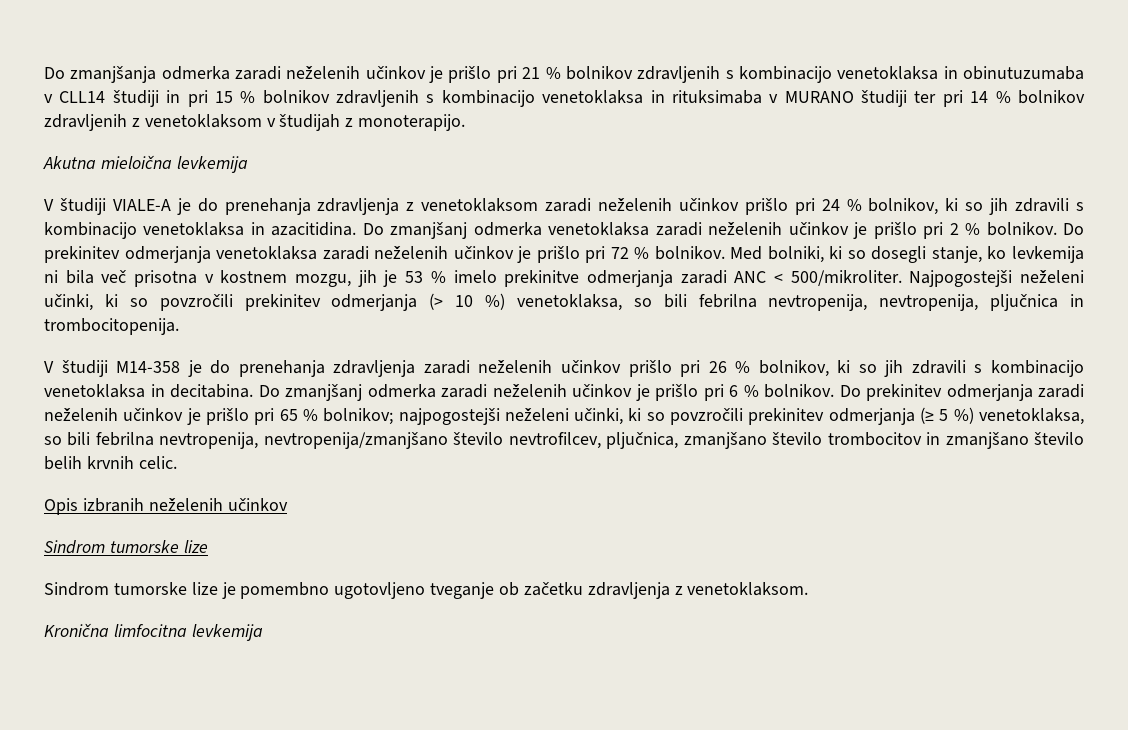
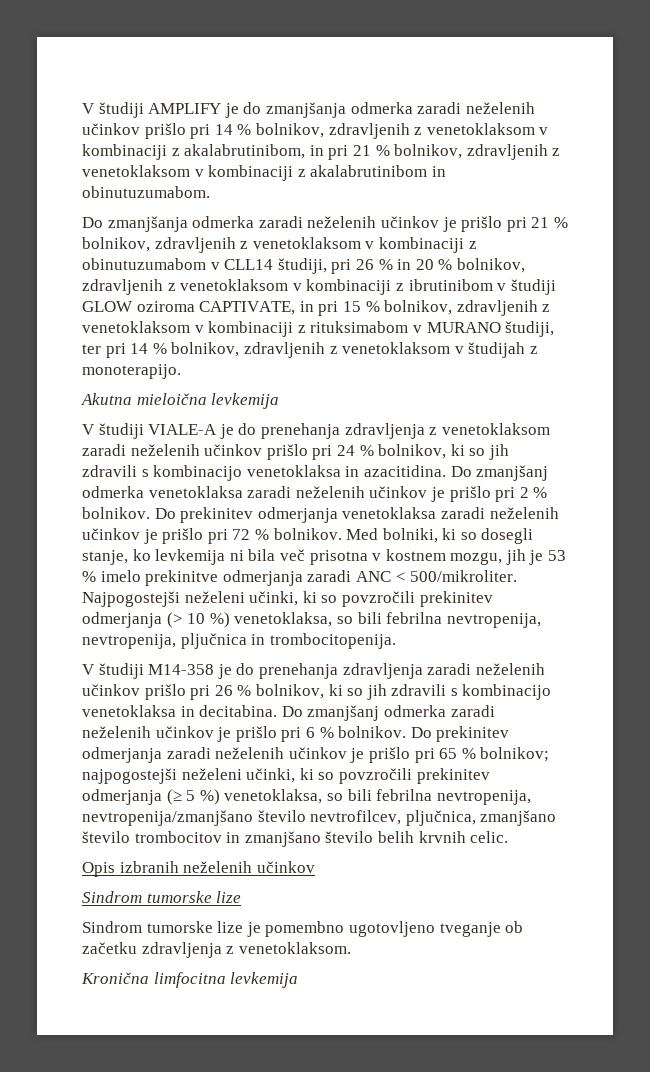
+ V študiji AMPLIFY je do zmanjšanja odmerka zaradi neželenih učinkov prišlo pri 14 % bolnikov, zdravljenih z venetoklaksom v kombinaciji z akalabrutinibom, in pri 21 % bolnikov, zdravljenih z venetoklaksom v kombinaciji z akalabrutinibom in obinutuzumabom.
- Do zmanjšanja odmerka zaradi neželenih učinkov je prišlo pri 21 % bolnikov zdravljenih s kombinacijo venetoklaksa in obinutuzumaba v CLL14 študiji in pri 15 % bolnikov zdravljenih s kombinacijo venetoklaksa in rituksimaba v MURANO študiji ter pri 14 % bolnikov zdravljenih z venetoklaksom v študijah z monoterapijo.
+ Do zmanjšanja odmerka zaradi neželenih učinkov je prišlo pri 21 % bolnikov, zdravljenih z venetoklaksom v kombinaciji z obinutuzumabom v CLL14 študiji, pri 26 % in 20 % bolnikov, zdravljenih z venetoklaksom v kombinaciji z ibrutinibom v študiji GLOW oziroma CAPTIVATE, in pri 15 % bolnikov, zdravljenih z venetoklaksom v kombinaciji z rituksimabom v MURANO študiji, ter pri 14 % bolnikov, zdravljenih z venetoklaksom v študijah z monoterapijo.

